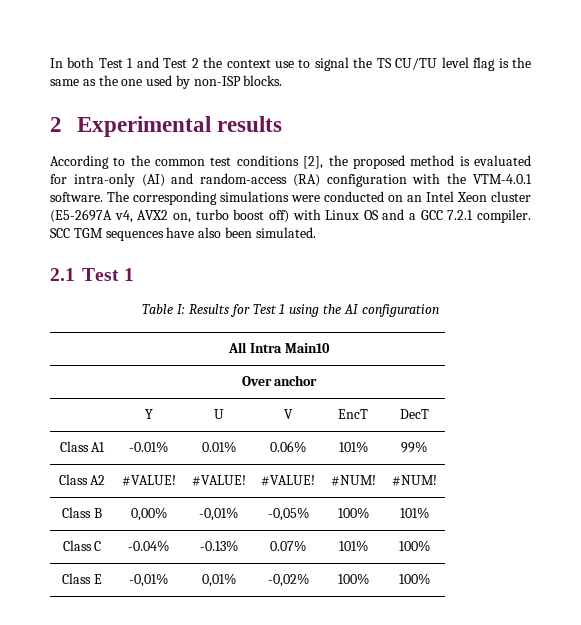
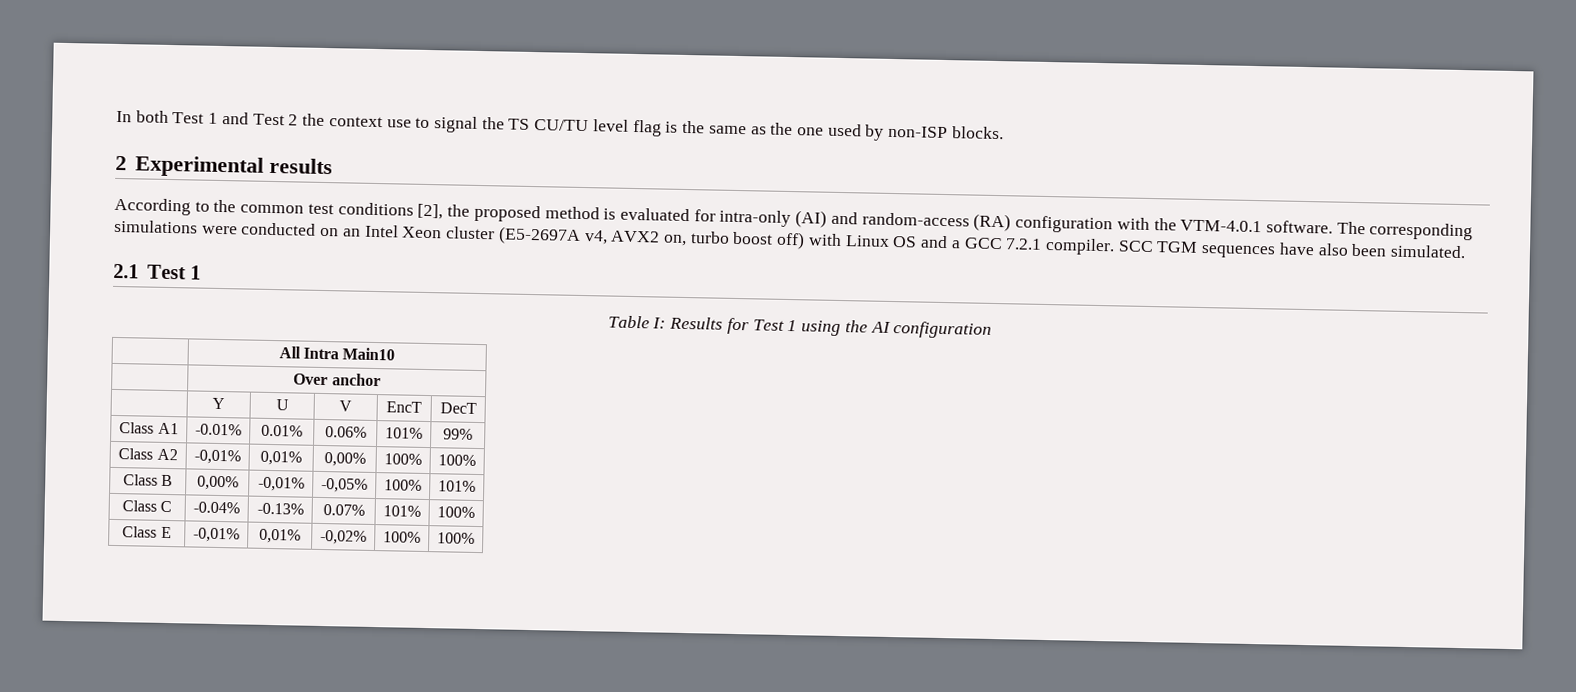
- Class A2 | #VALUE! | #VALUE! | #VALUE! | #NUM! | #NUM!
+ Class A2 | -0,01% | 0,01% | 0,00% | 100% | 100%

